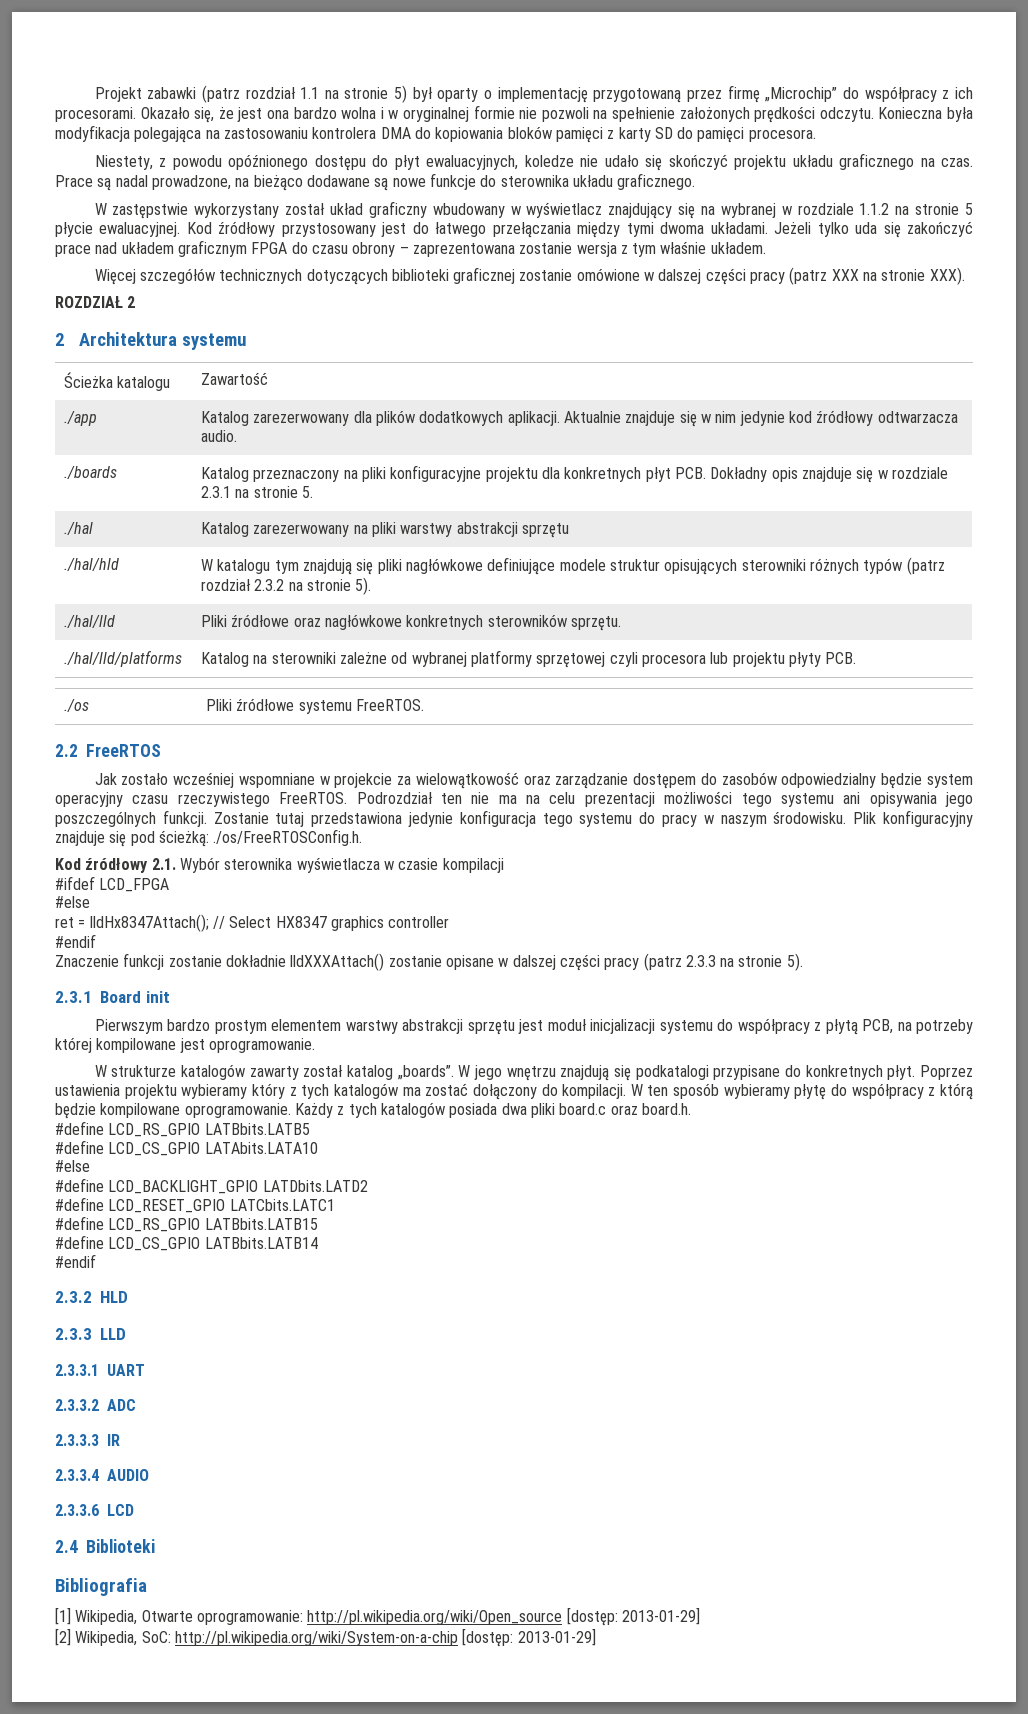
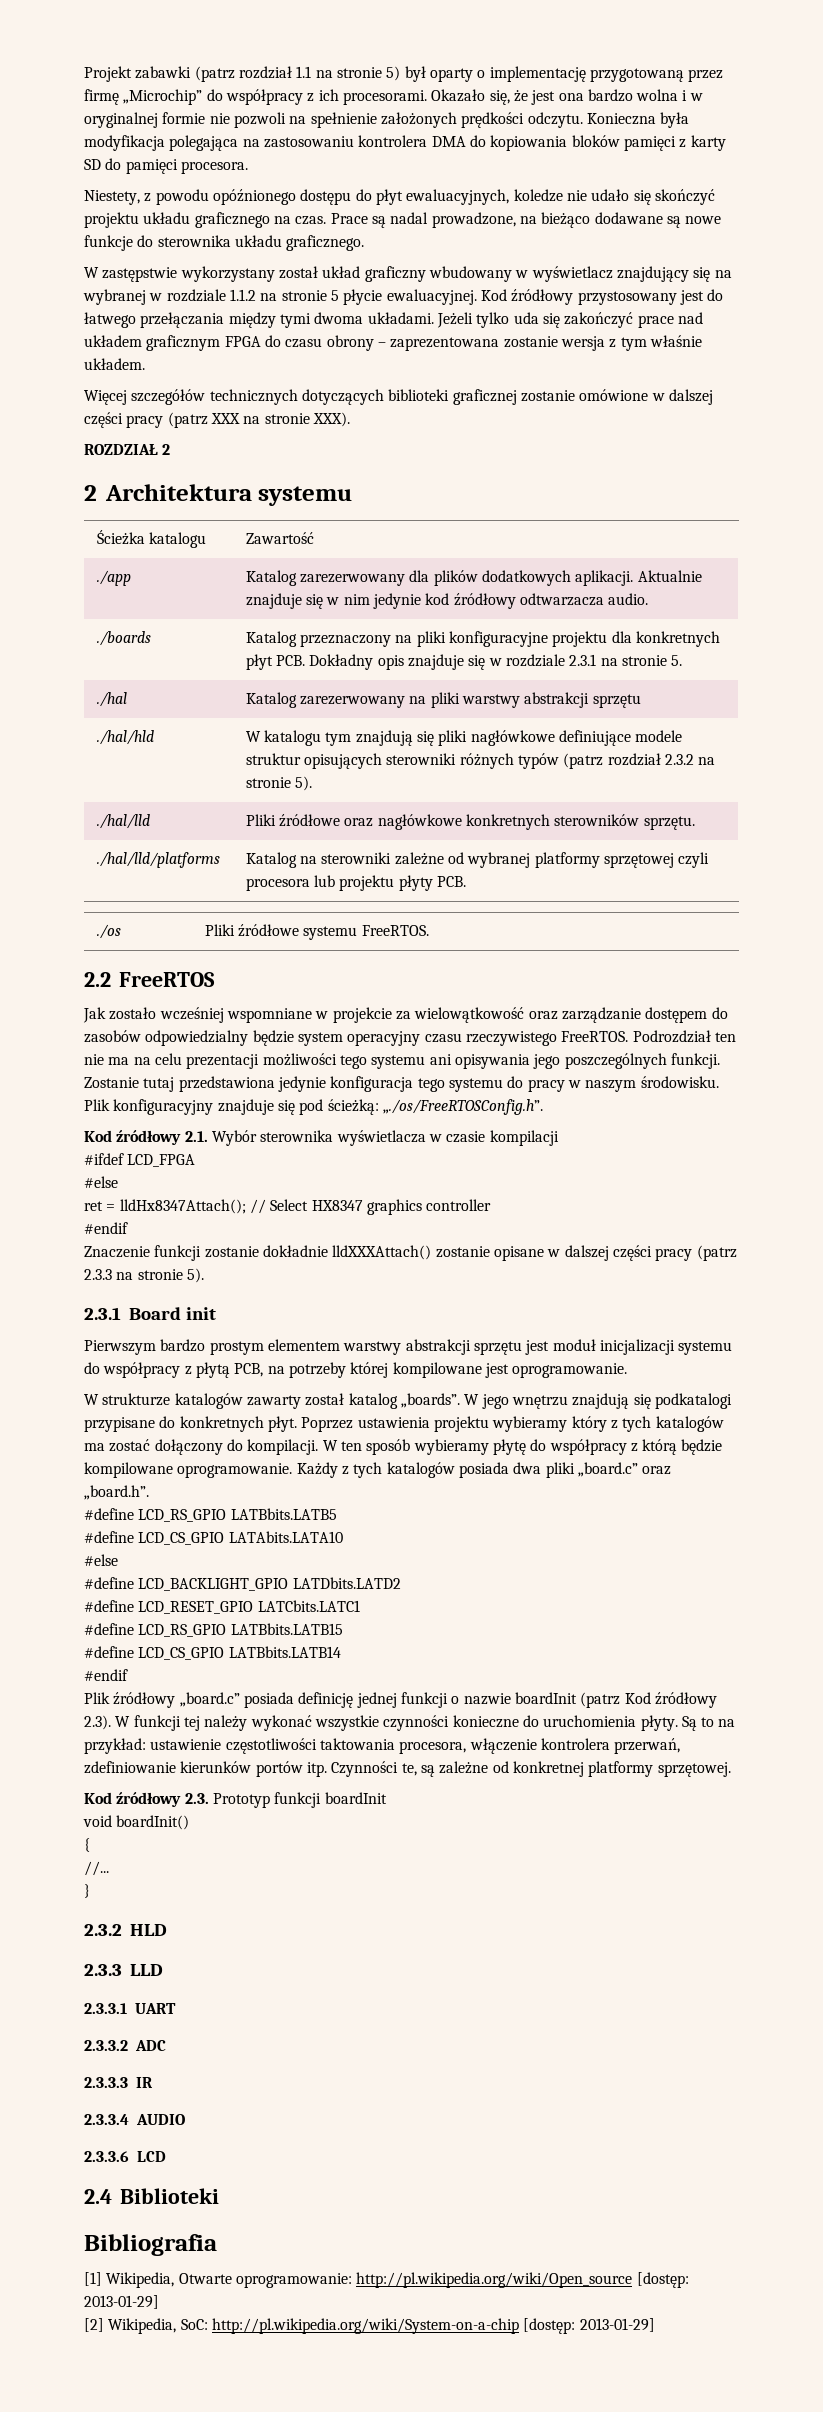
- Plik konfiguracyjny znajduje się pod ścieżką: ./os/FreeRTOSConfig.h.
+ Plik konfiguracyjny znajduje się pod ścieżką: „./os/FreeRTOSConfig.h”.
- Każdy z tych katalogów posiada dwa pliki board.c oraz board.h.
+ Każdy z tych katalogów posiada dwa pliki „board.c” oraz „board.h”.
+ Plik źródłowy „board.c” posiada definicję jednej funkcji o nazwie boardInit (patrz Kod źródłowy 2.3). W funkcji tej należy wykonać wszystkie czynności konieczne do uruchomienia płyty. Są to na przykład: ustawienie częstotliwości taktowania procesora, włączenie kontrolera przerwań, zdefiniowanie kierunków portów itp. Czynności te, są zależne od konkretnej platformy sprzętowej.
+ Kod źródłowy 2.3. Prototyp funkcji boardInit
+ void boardInit()
+ {
+ //...
+ }

